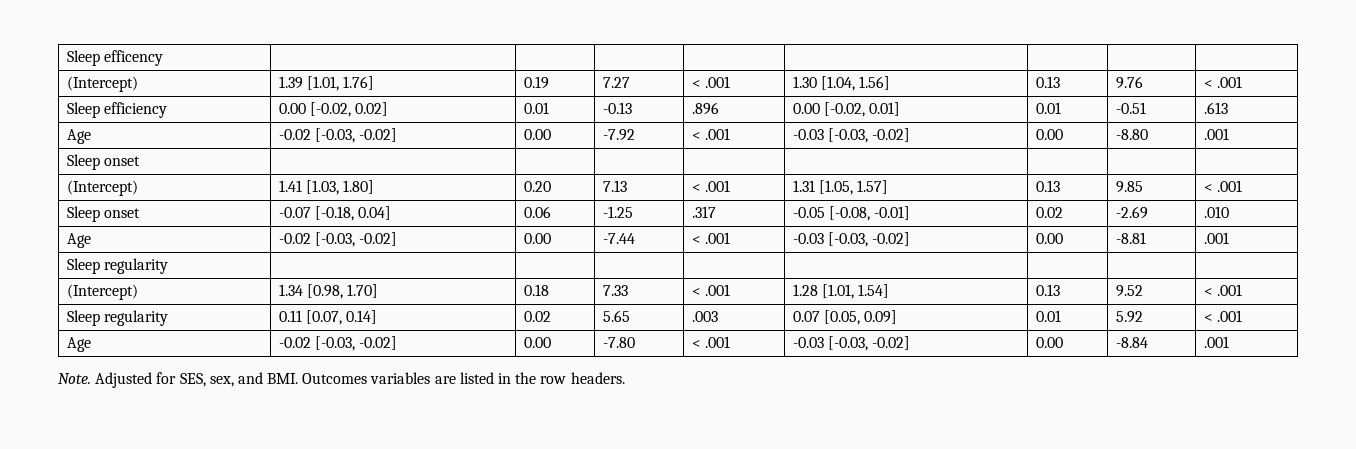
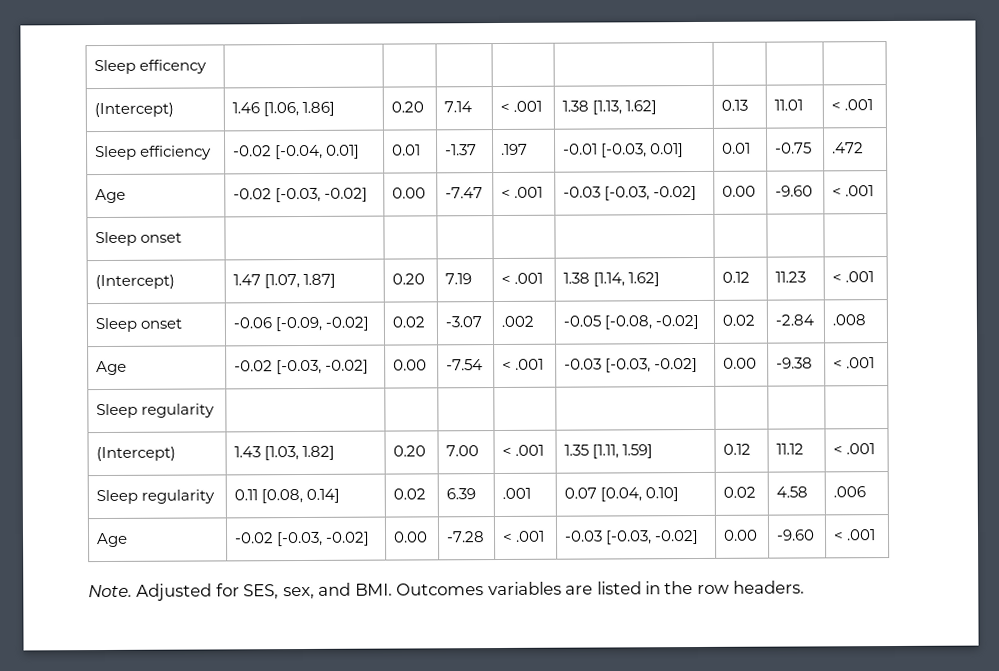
- (Intercept) | 1.39 [1.01, 1.76] | 0.19 | 7.27 | < .001 | 1.30 [1.04, 1.56] | 0.13 | 9.76 | < .001
+ (Intercept) | 1.46 [1.06, 1.86] | 0.20 | 7.14 | < .001 | 1.38 [1.13, 1.62] | 0.13 | 11.01 | < .001
- Sleep efficiency | 0.00 [-0.02, 0.02] | 0.01 | -0.13 | .896 | 0.00 [-0.02, 0.01] | 0.01 | -0.51 | .613
- Age | -0.02 [-0.03, -0.02] | 0.00 | -7.92 | < .001 | -0.03 [-0.03, -0.02] | 0.00 | -8.80 | .001
+ Sleep efficiency | -0.02 [-0.04, 0.01] | 0.01 | -1.37 | .197 | -0.01 [-0.03, 0.01] | 0.01 | -0.75 | .472
+ Age | -0.02 [-0.03, -0.02] | 0.00 | -7.47 | < .001 | -0.03 [-0.03, -0.02] | 0.00 | -9.60 | < .001
- (Intercept) | 1.41 [1.03, 1.80] | 0.20 | 7.13 | < .001 | 1.31 [1.05, 1.57] | 0.13 | 9.85 | < .001
- Sleep onset | -0.07 [-0.18, 0.04] | 0.06 | -1.25 | .317 | -0.05 [-0.08, -0.01] | 0.02 | -2.69 | .010
- Age | -0.02 [-0.03, -0.02] | 0.00 | -7.44 | < .001 | -0.03 [-0.03, -0.02] | 0.00 | -8.81 | .001
+ (Intercept) | 1.47 [1.07, 1.87] | 0.20 | 7.19 | < .001 | 1.38 [1.14, 1.62] | 0.12 | 11.23 | < .001
+ Sleep onset | -0.06 [-0.09, -0.02] | 0.02 | -3.07 | .002 | -0.05 [-0.08, -0.02] | 0.02 | -2.84 | .008
+ Age | -0.02 [-0.03, -0.02] | 0.00 | -7.54 | < .001 | -0.03 [-0.03, -0.02] | 0.00 | -9.38 | < .001
- (Intercept) | 1.34 [0.98, 1.70] | 0.18 | 7.33 | < .001 | 1.28 [1.01, 1.54] | 0.13 | 9.52 | < .001
+ (Intercept) | 1.43 [1.03, 1.82] | 0.20 | 7.00 | < .001 | 1.35 [1.11, 1.59] | 0.12 | 11.12 | < .001
- Sleep regularity | 0.11 [0.07, 0.14] | 0.02 | 5.65 | .003 | 0.07 [0.05, 0.09] | 0.01 | 5.92 | < .001
- Age | -0.02 [-0.03, -0.02] | 0.00 | -7.80 | < .001 | -0.03 [-0.03, -0.02] | 0.00 | -8.84 | .001
+ Sleep regularity | 0.11 [0.08, 0.14] | 0.02 | 6.39 | .001 | 0.07 [0.04, 0.10] | 0.02 | 4.58 | .006
+ Age | -0.02 [-0.03, -0.02] | 0.00 | -7.28 | < .001 | -0.03 [-0.03, -0.02] | 0.00 | -9.60 | < .001

